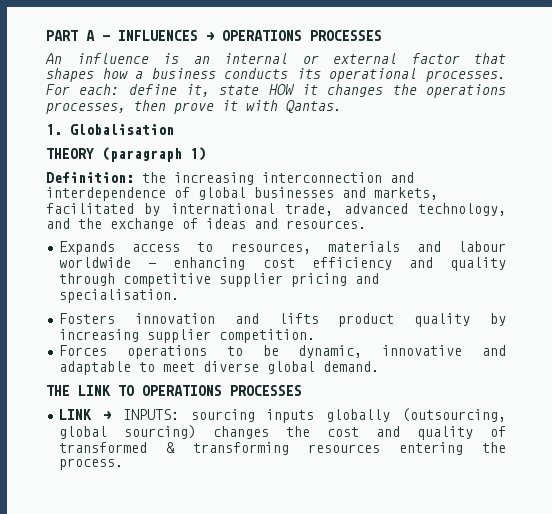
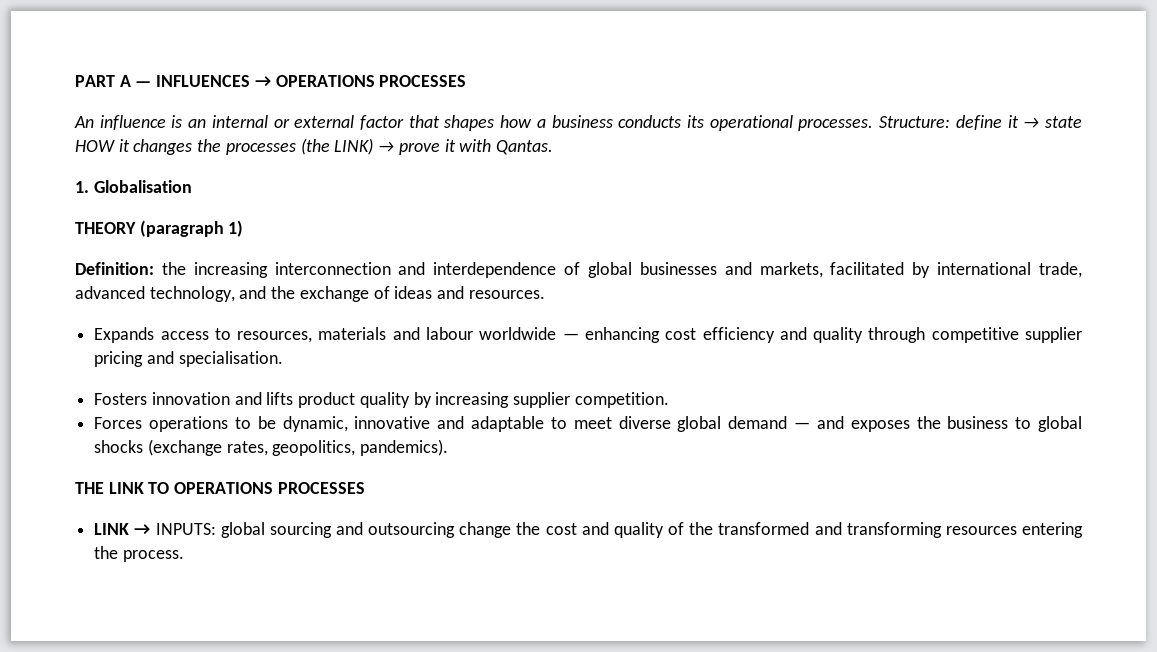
- For each: define it, state HOW it changes the operations processes, then prove it with Qantas.
+ Structure: define it → state HOW it changes the processes (the LINK) → prove it with Qantas.
- Forces operations to be dynamic, innovative and adaptable to meet diverse global demand.
+ Forces operations to be dynamic, innovative and adaptable to meet diverse global demand — and exposes the business to global shocks (exchange rates, geopolitics, pandemics).
- LINK → INPUTS: sourcing inputs globally (outsourcing, global sourcing) changes the cost and quality of transformed & transforming resources entering the process.
+ LINK → INPUTS: global sourcing and outsourcing change the cost and quality of the transformed and transforming resources entering the process.

